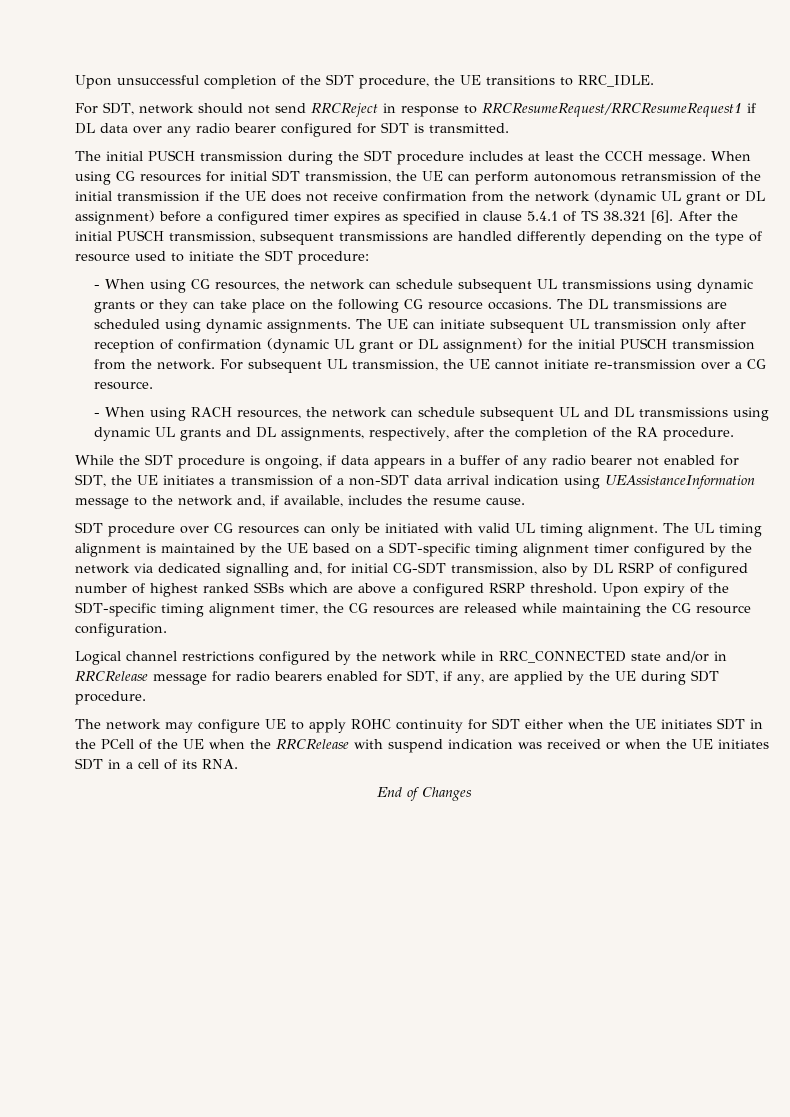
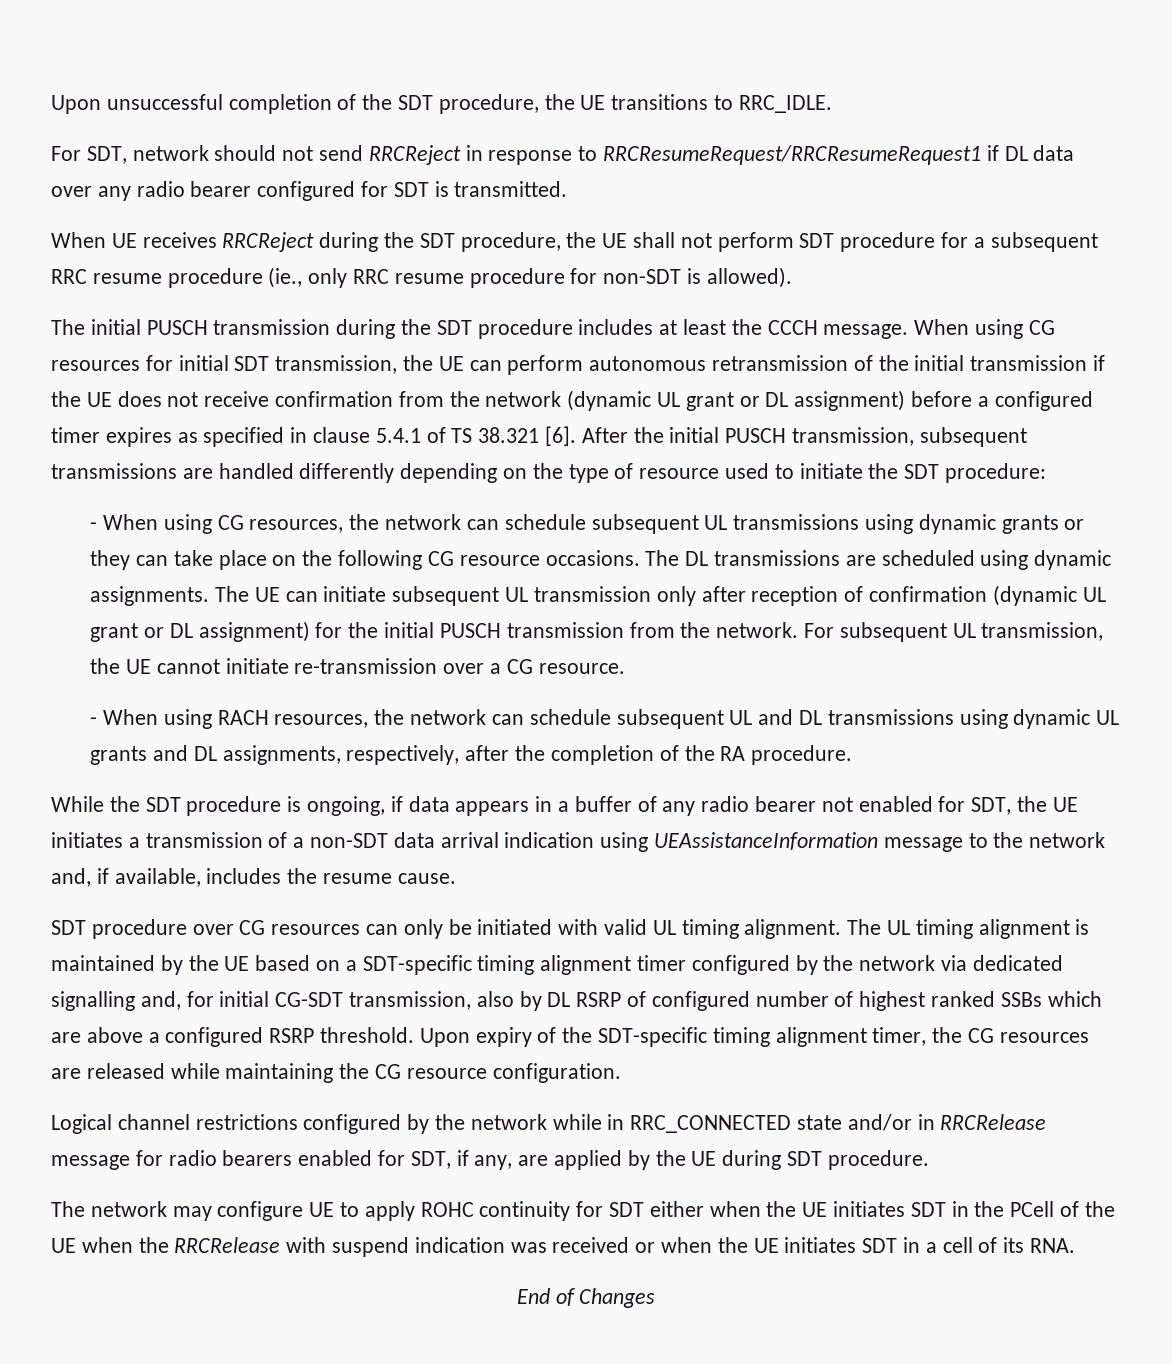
+ When UE receives RRCReject during the SDT procedure, the UE shall not perform SDT procedure for a subsequent RRC resume procedure (ie., only RRC resume procedure for non-SDT is allowed).

